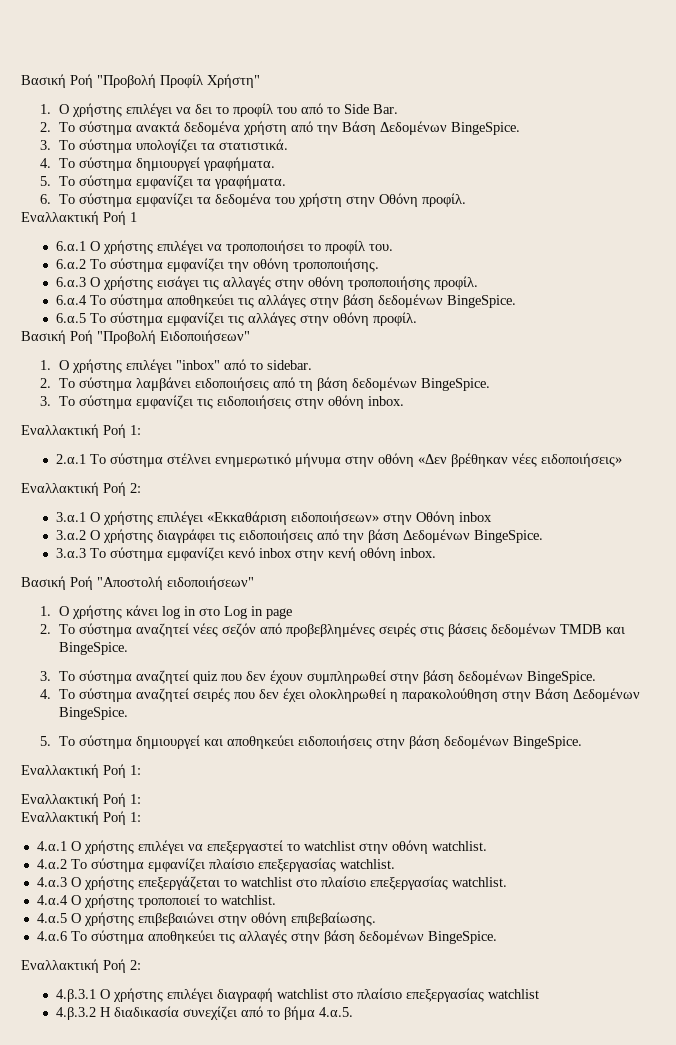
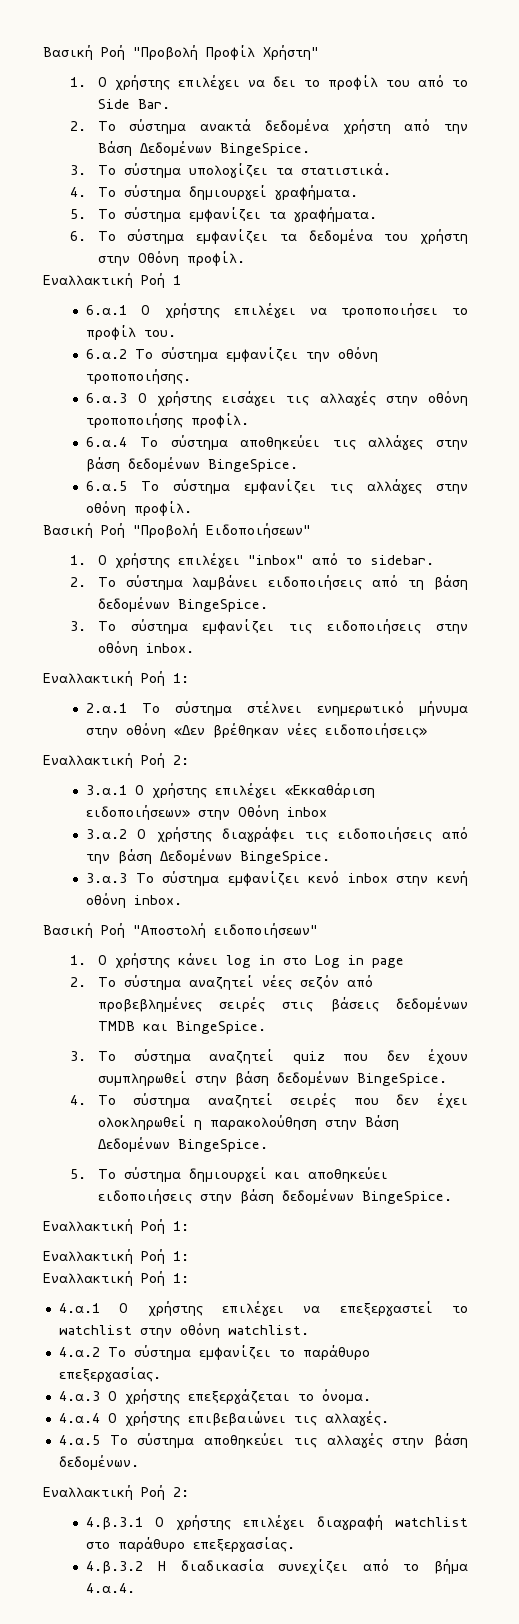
- 4.α.2 Το σύστημα εμφανίζει πλαίσιο επεξεργασίας watchlist.
+ 4.α.2 Το σύστημα εμφανίζει το παράθυρο επεξεργασίας.
- 4.α.3 Ο χρήστης επεξεργάζεται το watchlist στο πλαίσιο επεξεργασίας watchlist.
- 4.α.4 Ο χρήστης τροποποιεί το watchlist.
- 4.α.5 Ο χρήστης επιβεβαιώνει στην οθόνη επιβεβαίωσης.
- 4.α.6 Το σύστημα αποθηκεύει τις αλλαγές στην βάση δεδομένων BingeSpice.
+ 4.α.3 Ο χρήστης επεξεργάζεται το όνομα.
+ 4.α.4 Ο χρήστης επιβεβαιώνει τις αλλαγές.
+ 4.α.5 Το σύστημα αποθηκεύει τις αλλαγές στην βάση δεδομένων.
- 4.β.3.1 Ο χρήστης επιλέγει διαγραφή watchlist στο πλαίσιο επεξεργασίας watchlist
+ 4.β.3.1 Ο χρήστης επιλέγει διαγραφή watchlist στο παράθυρο επεξεργασίας.
- 4.β.3.2 Η διαδικασία συνεχίζει από το βήμα 4.α.5.
+ 4.β.3.2 Η διαδικασία συνεχίζει από το βήμα 4.α.4.

